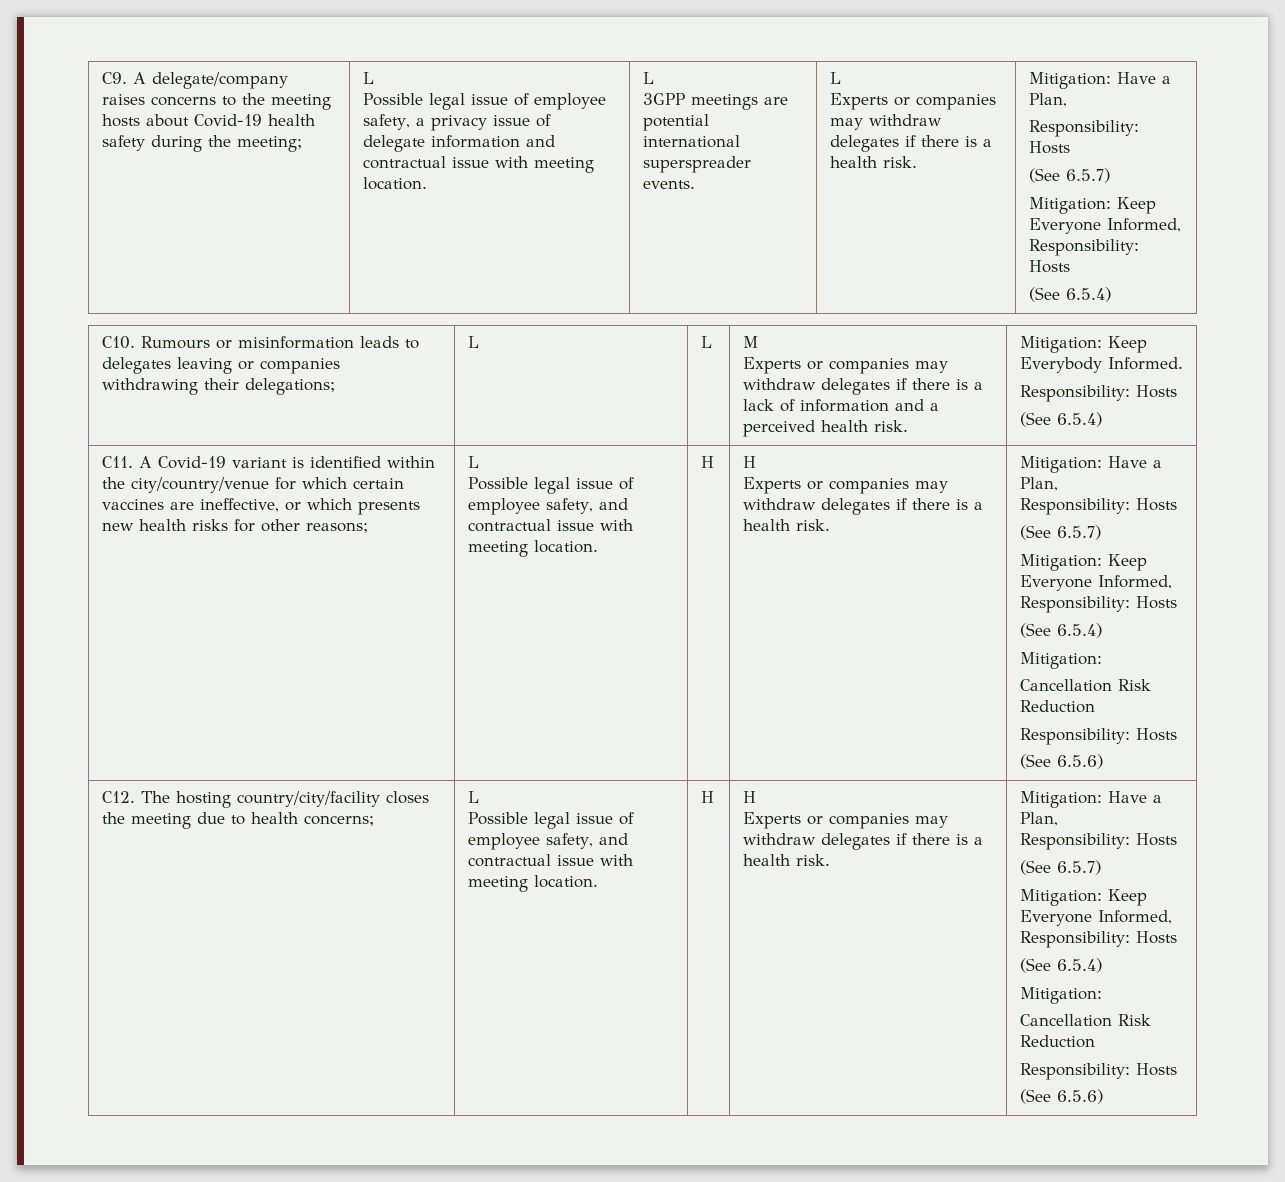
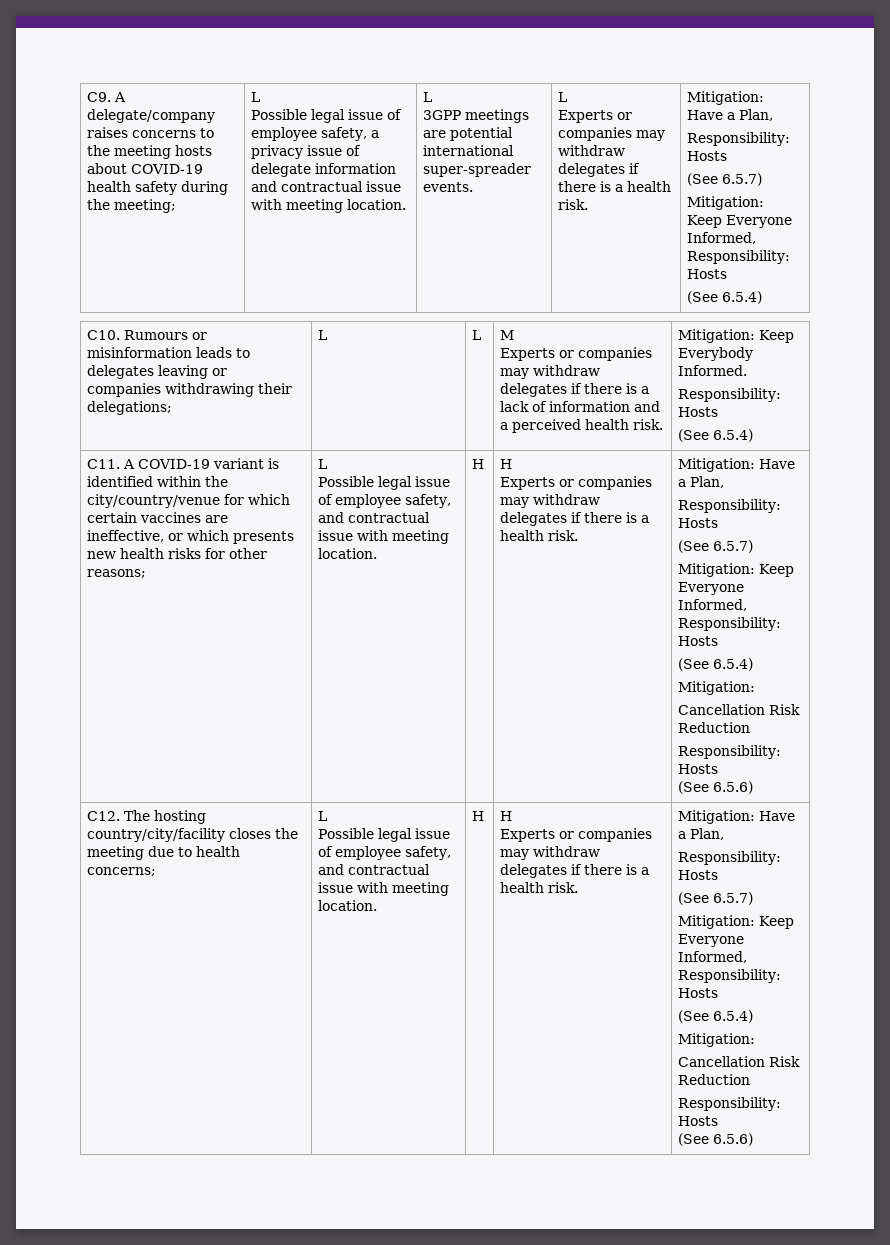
- C9. A delegate/company raises concerns to the meeting hosts about Covid-19 health safety during the meeting;
+ C9. A delegate/company raises concerns to the meeting hosts about COVID-19 health safety during the meeting;
- 3GPP meetings are potential international superspreader events.
+ 3GPP meetings are potential international super-spreader events.
- C11. A Covid-19 variant is identified within the city/country/venue for which certain vaccines are ineffective, or which presents new health risks for other reasons;
+ C11. A COVID-19 variant is identified within the city/country/venue for which certain vaccines are ineffective, or which presents new health risks for other reasons;

